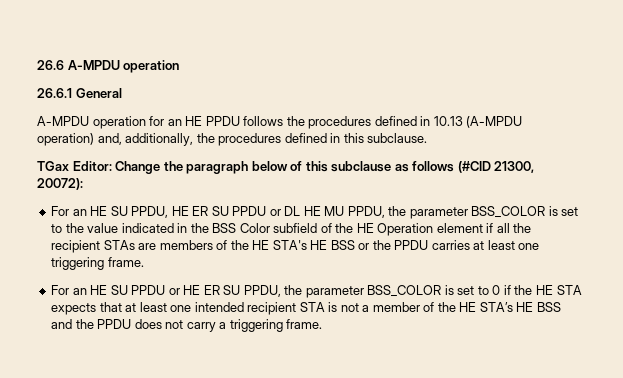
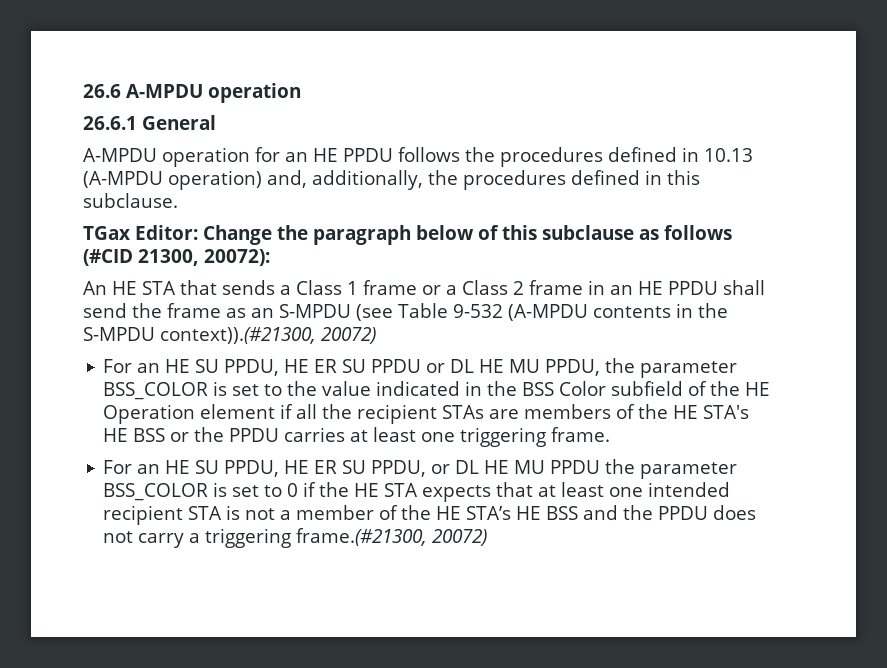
+ An HE STA that sends a Class 1 frame or a Class 2 frame in an HE PPDU shall send the frame as an S-MPDU (see Table 9-532 (A-MPDU contents in the S-MPDU context)).(#21300, 20072)
- For an HE SU PPDU or HE ER SU PPDU, the parameter BSS_COLOR is set to 0 if the HE STA expects that at least one intended recipient STA is not a member of the HE STA’s HE BSS and the PPDU does not carry a triggering frame.
+ For an HE SU PPDU, HE ER SU PPDU, or DL HE MU PPDU the parameter BSS_COLOR is set to 0 if the HE STA expects that at least one intended recipient STA is not a member of the HE STA’s HE BSS and the PPDU does not carry a triggering frame.(#21300, 20072)

